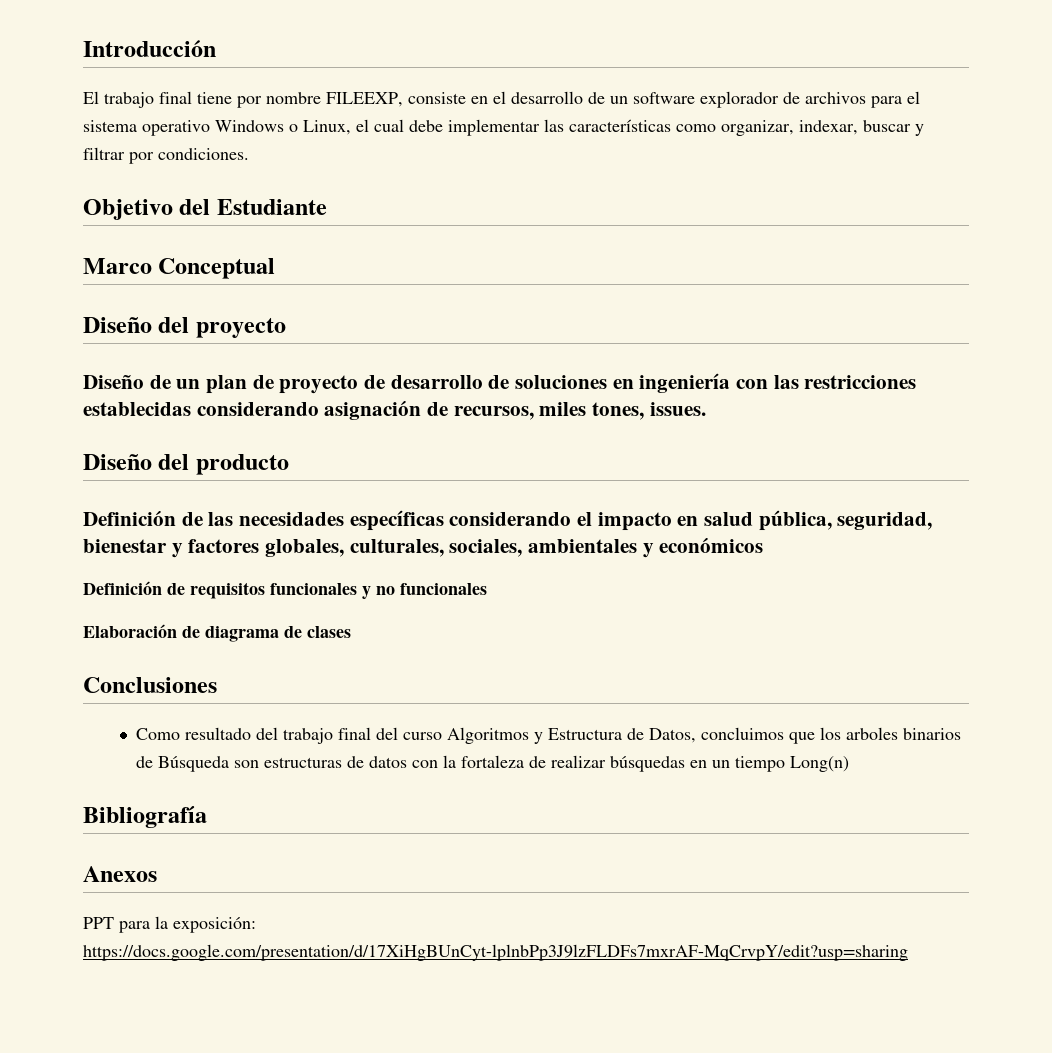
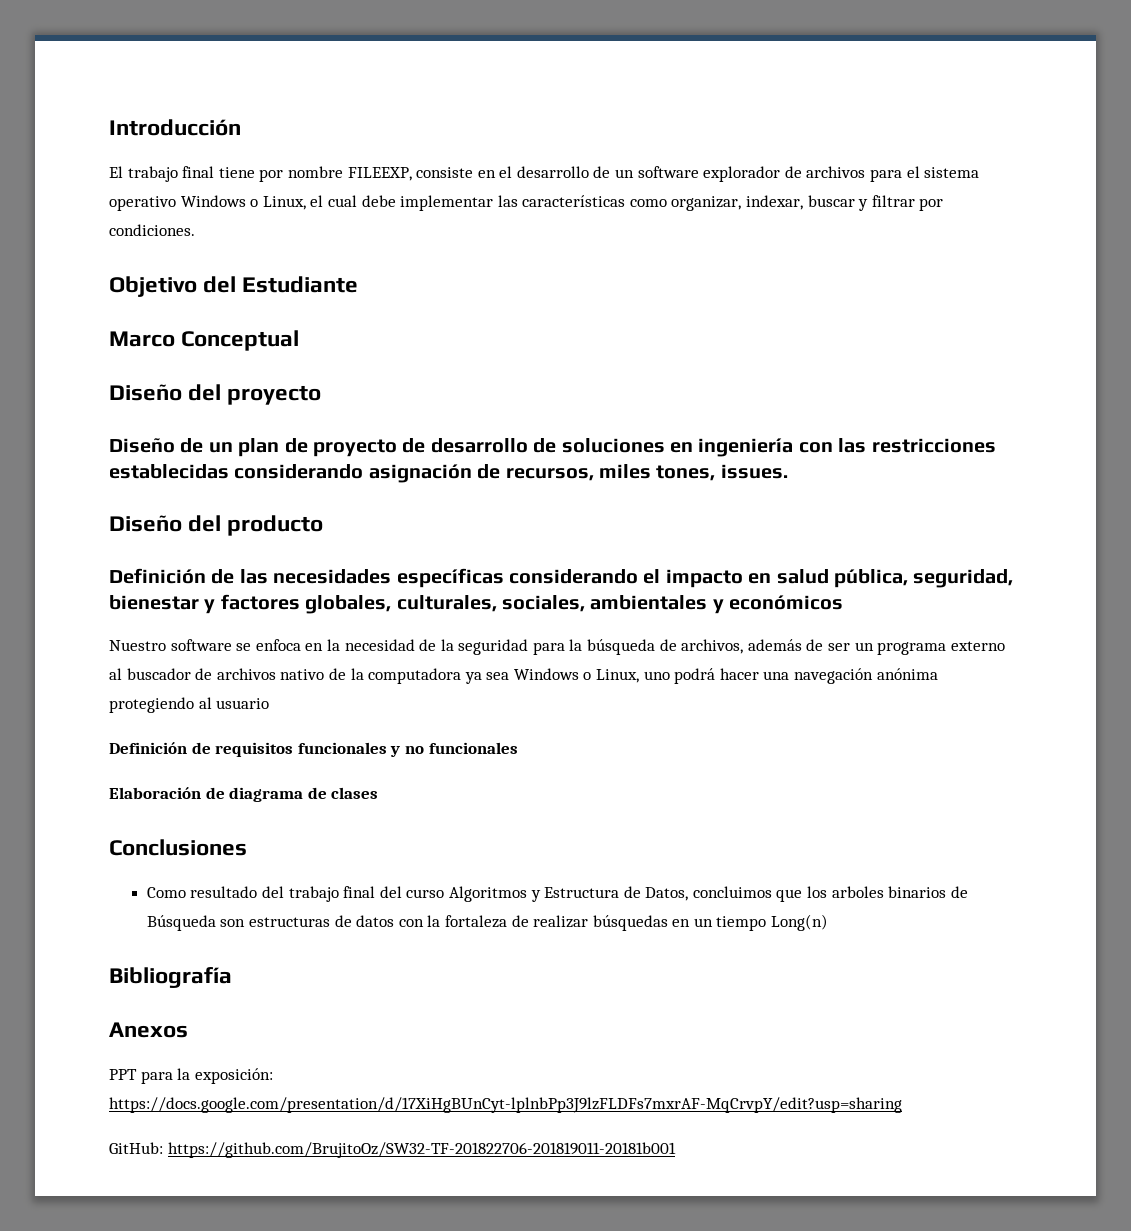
+ Nuestro software se enfoca en la necesidad de la seguridad para la búsqueda de archivos, además de ser un programa externo al buscador de archivos nativo de la computadora ya sea Windows o Linux, uno podrá hacer una navegación anónima protegiendo al usuario
+ GitHub: https://github.com/BrujitoOz/SW32-TF-201822706-201819011-20181b001

